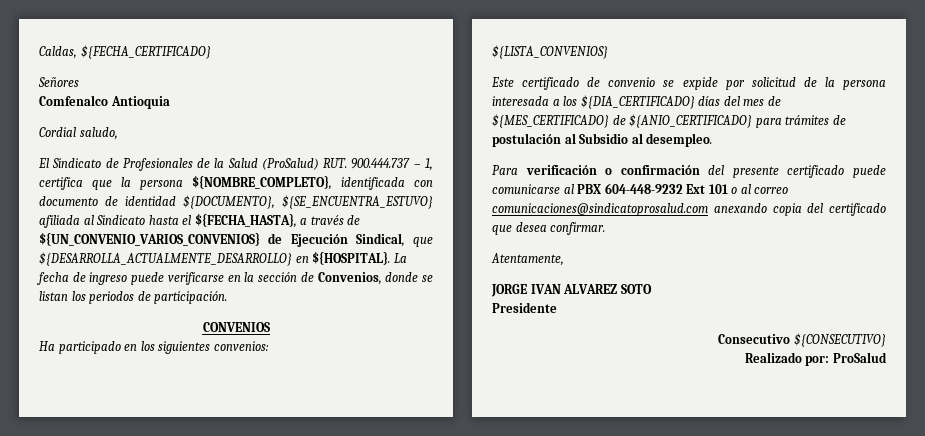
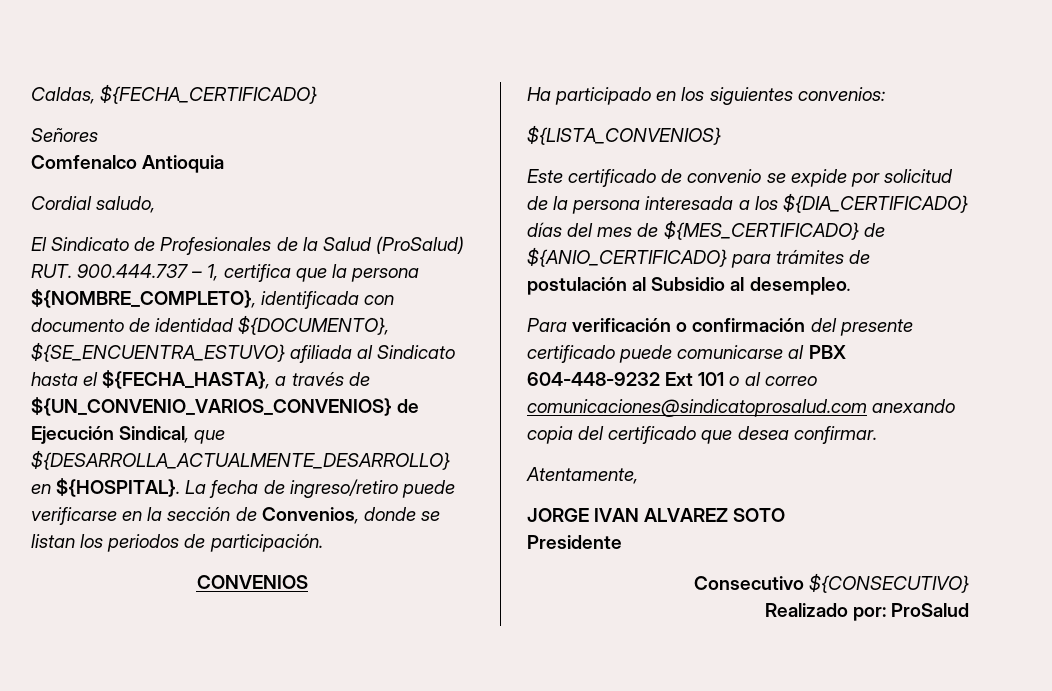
- La fecha de ingreso puede verificarse en la sección de Convenios, donde se listan los periodos de participación.
+ La fecha de ingreso/retiro puede verificarse en la sección de Convenios, donde se listan los periodos de participación.

